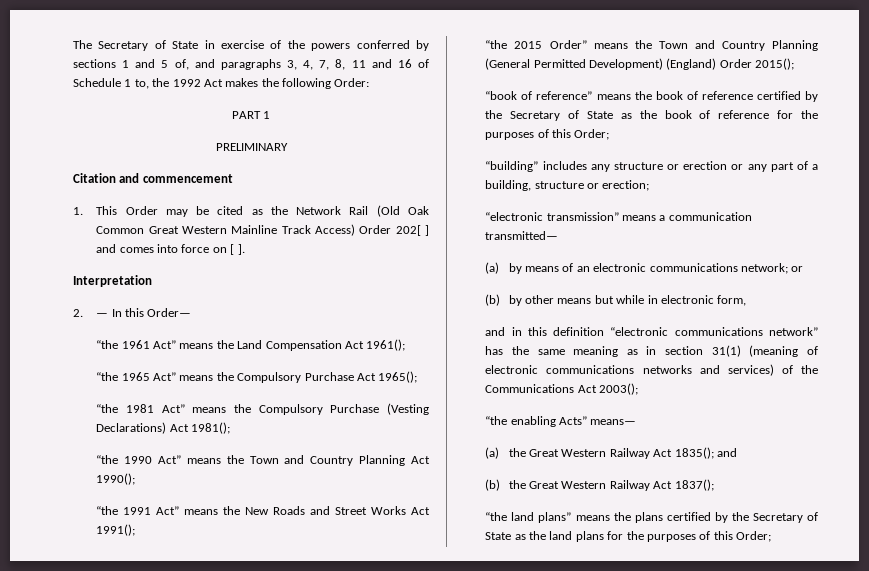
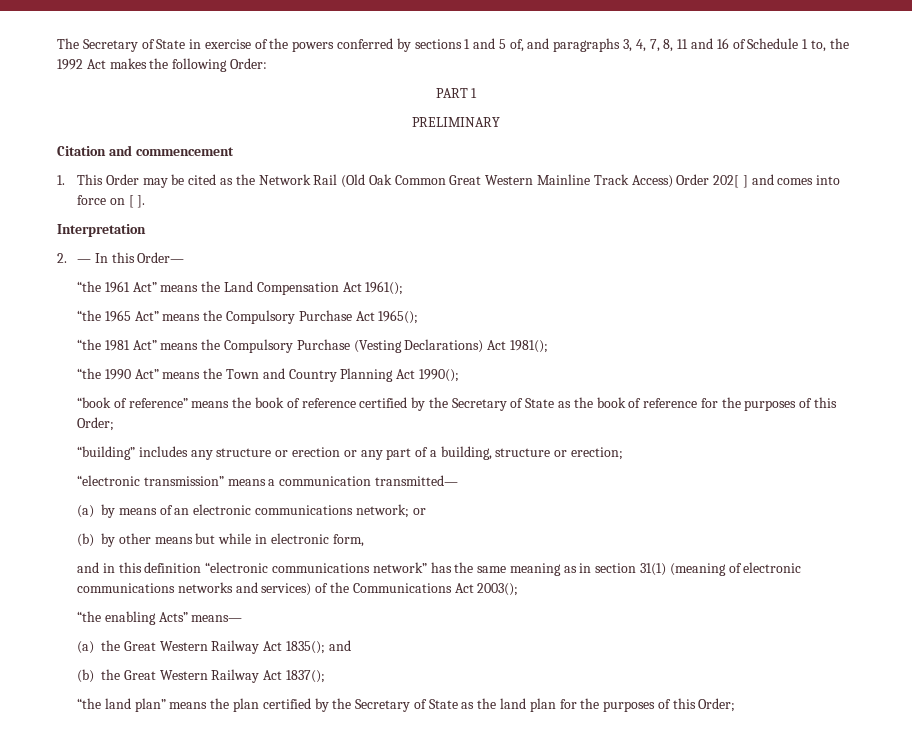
- “the 1991 Act” means the New Roads and Street Works Act 1991();
- “the 2015 Order” means the Town and Country Planning (General Permitted Development) (England) Order 2015();
- “the land plans” means the plans certified by the Secretary of State as the land plans for the purposes of this Order;
+ “the land plan” means the plan certified by the Secretary of State as the land plan for the purposes of this Order;

